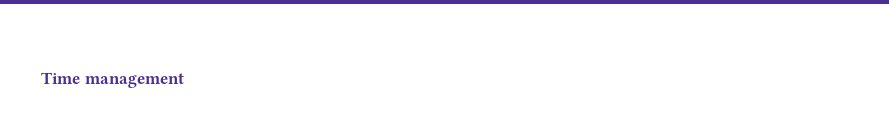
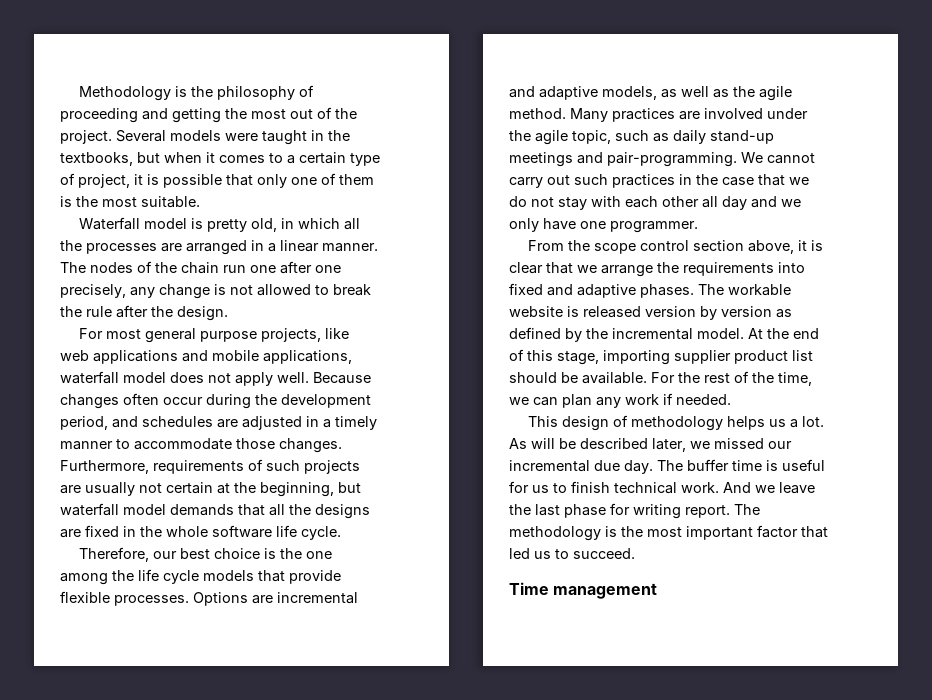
+ Methodology is the philosophy of proceeding and getting the most out of the project. Several models were taught in the textbooks, but when it comes to a certain type of project, it is possible that only one of them is the most suitable.
+ Waterfall model is pretty old, in which all the processes are arranged in a linear manner. The nodes of the chain run one after one precisely, any change is not allowed to break the rule after the design.
+ For most general purpose projects, like web applications and mobile applications, waterfall model does not apply well. Because changes often occur during the development period, and schedules are adjusted in a timely manner to accommodate those changes. Furthermore, requirements of such projects are usually not certain at the beginning, but waterfall model demands that all the designs are fixed in the whole software life cycle.
+ Therefore, our best choice is the one among the life cycle models that provide flexible processes. Options are incremental and adaptive models, as well as the agile method. Many practices are involved under the agile topic, such as daily stand-up meetings and pair-programming. We cannot carry out such practices in the case that we do not stay with each other all day and we only have one programmer.
+ From the scope control section above, it is clear that we arrange the requirements into fixed and adaptive phases. The workable website is released version by version as defined by the incremental model. At the end of this stage, importing supplier product list should be available. For the rest of the time, we can plan any work if needed.
+ This design of methodology helps us a lot. As will be described later, we missed our incremental due day. The buffer time is useful for us to finish technical work. And we leave the last phase for writing report. The methodology is the most important factor that led us to succeed.

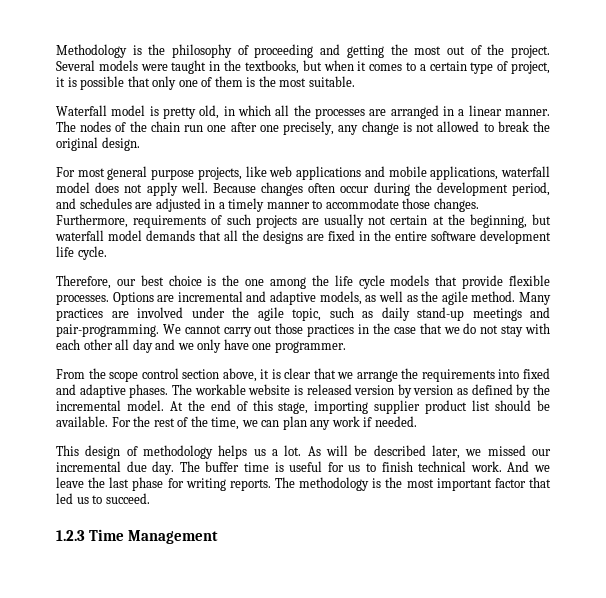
- The nodes of the chain run one after one precisely, any change is not allowed to break the rule after the design.
+ The nodes of the chain run one after one precisely, any change is not allowed to break the original design.
- Furthermore, requirements of such projects are usually not certain at the beginning, but waterfall model demands that all the designs are fixed in the whole software life cycle.
+ Furthermore, requirements of such projects are usually not certain at the beginning, but waterfall model demands that all the designs are fixed in the entire software development life cycle.
- We cannot carry out such practices in the case that we do not stay with each other all day and we only have one programmer.
+ We cannot carry out those practices in the case that we do not stay with each other all day and we only have one programmer.
- And we leave the last phase for writing report.
+ And we leave the last phase for writing reports.
- Time management
+ 1.2.3 Time Management

